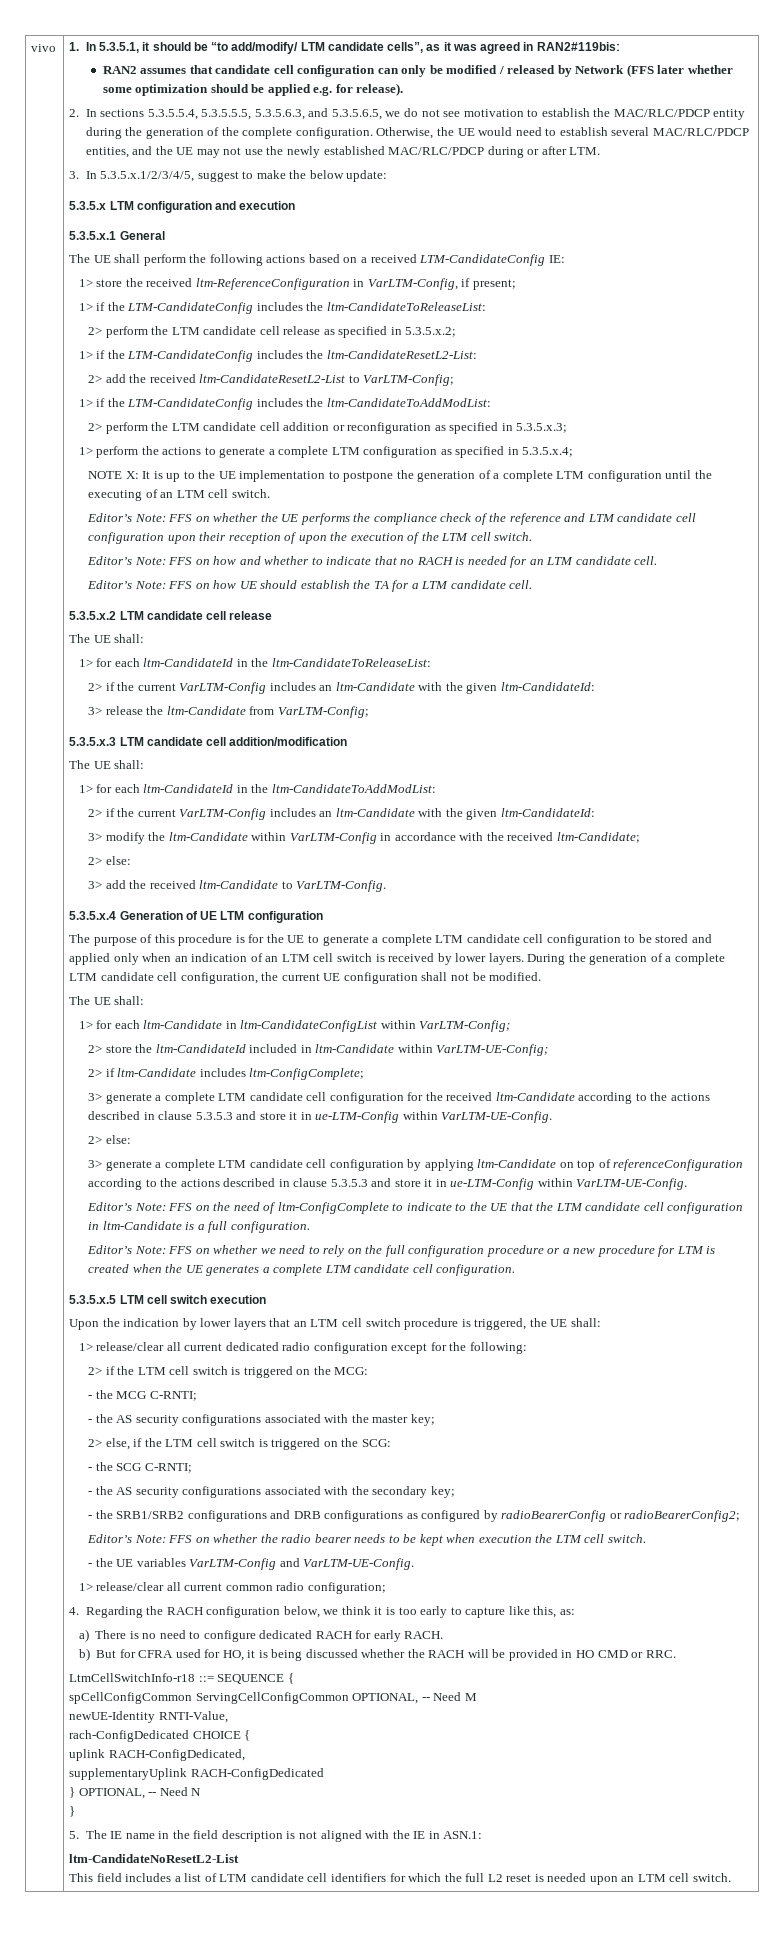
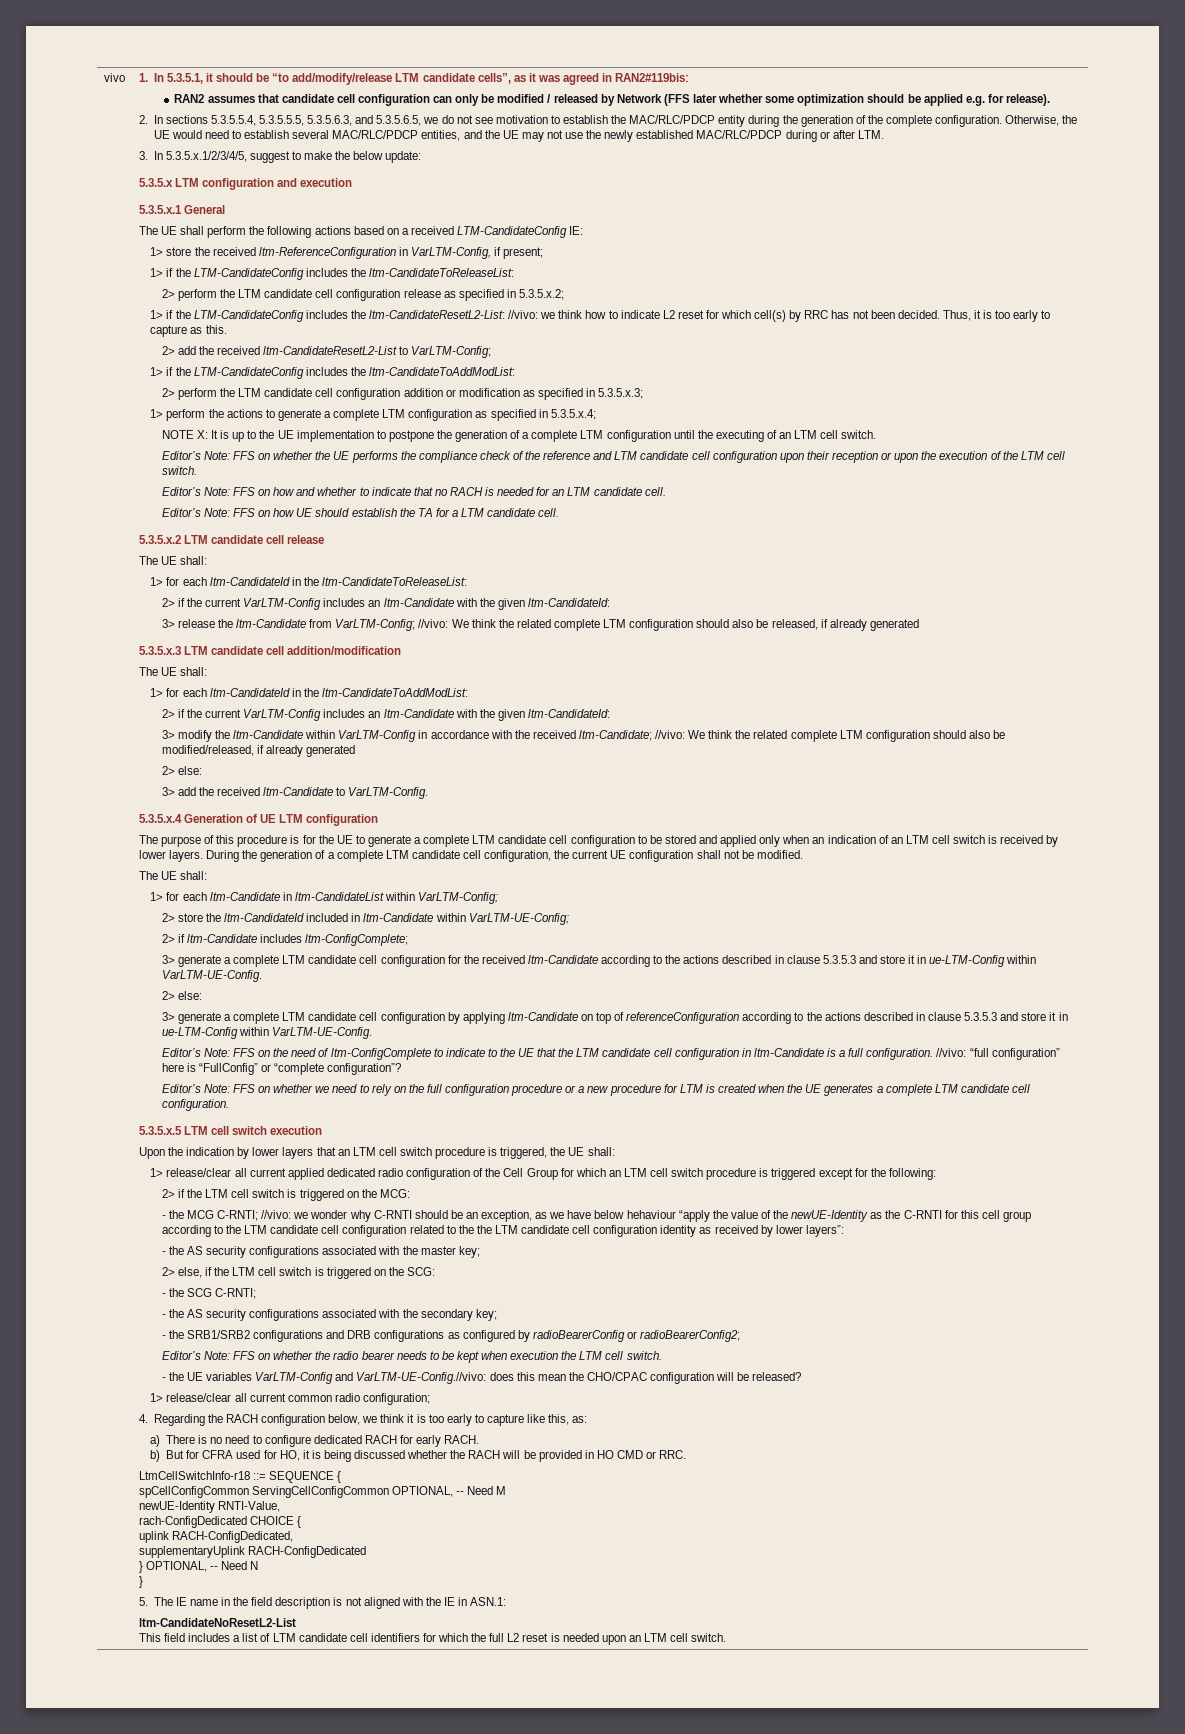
- 1. In 5.3.5.1, it should be “to add/modify/ LTM candidate cells”, as it was agreed in RAN2#119bis:
+ 1. In 5.3.5.1, it should be “to add/modify/release LTM candidate cells”, as it was agreed in RAN2#119bis:
- 2> perform the LTM candidate cell release as specified in 5.3.5.x.2;
+ 2> perform the LTM candidate cell configuration release as specified in 5.3.5.x.2;
- 1> if the LTM-CandidateConfig includes the ltm-CandidateResetL2-List:
+ 1> if the LTM-CandidateConfig includes the ltm-CandidateResetL2-List: //vivo: we think how to indicate L2 reset for which cell(s) by RRC has not been decided. Thus, it is too early to capture as this.
- 2> perform the LTM candidate cell addition or reconfiguration as specified in 5.3.5.x.3;
+ 2> perform the LTM candidate cell configuration addition or modification as specified in 5.3.5.x.3;
- Editor’s Note: FFS on whether the UE performs the compliance check of the reference and LTM candidate cell configuration upon their reception of upon the execution of the LTM cell switch.
+ Editor’s Note: FFS on whether the UE performs the compliance check of the reference and LTM candidate cell configuration upon their reception or upon the execution of the LTM cell switch.
- 3> release the ltm-Candidate from VarLTM-Config;
+ 3> release the ltm-Candidate from VarLTM-Config; //vivo: We think the related complete LTM configuration should also be released, if already generated
- 3> modify the ltm-Candidate within VarLTM-Config in accordance with the received ltm-Candidate;
+ 3> modify the ltm-Candidate within VarLTM-Config in accordance with the received ltm-Candidate; //vivo: We think the related complete LTM configuration should also be modified/released, if already generated
- 1> for each ltm-Candidate in ltm-CandidateConfigList within VarLTM-Config;
+ 1> for each ltm-Candidate in ltm-CandidateList within VarLTM-Config;
+ //vivo: “full configuration” here is “FullConfig” or “complete configuration”?
- 1> release/clear all current dedicated radio configuration except for the following:
+ 1> release/clear all current applied dedicated radio configuration of the Cell Group for which an LTM cell switch procedure is triggered except for the following:
- - the MCG C-RNTI;
+ - the MCG C-RNTI; //vivo: we wonder why C-RNTI should be an exception, as we have below hehaviour “apply the value of the newUE-Identity as the C-RNTI for this cell group according to the LTM candidate cell configuration related to the the LTM candidate cell configuration identity as received by lower layers”:
- - the UE variables VarLTM-Config and VarLTM-UE-Config.
+ - the UE variables VarLTM-Config and VarLTM-UE-Config.//vivo: does this mean the CHO/CPAC configuration will be released?

